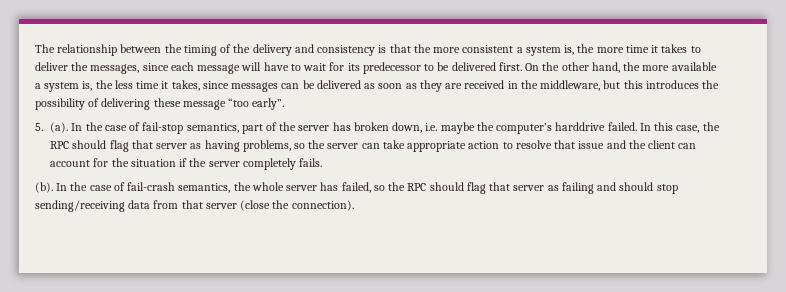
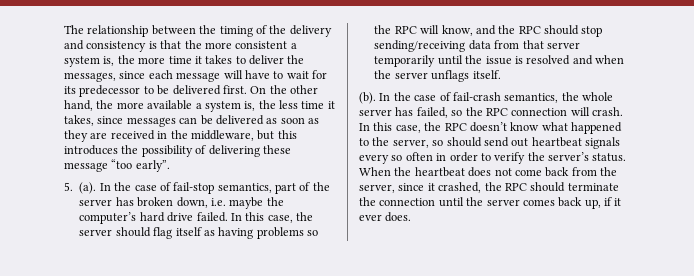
- In the case of fail-stop semantics, part of the server has broken down, i.e. maybe the computer’s harddrive failed.
+ In the case of fail-stop semantics, part of the server has broken down, i.e. maybe the computer’s hard drive failed.
- In this case, the RPC should flag that server as having problems, so the server can take appropriate action to resolve that issue and the client can account for the situation if the server completely fails.
+ In this case, the server should flag itself as having problems so the RPC will know, and the RPC should stop sending/receiving data from that server temporarily until the issue is resolved and when the server unflags itself.
- In the case of fail-crash semantics, the whole server has failed, so the RPC should flag that server as failing and should stop sending/receiving data from that server (close the connection).
+ In the case of fail-crash semantics, the whole server has failed, so the RPC connection will crash. In this case, the RPC doesn’t know what happened to the server, so should send out heartbeat signals every so often in order to verify the server’s status. When the heartbeat does not come back from the server, since it crashed, the RPC should terminate the connection until the server comes back up, if it ever does.

